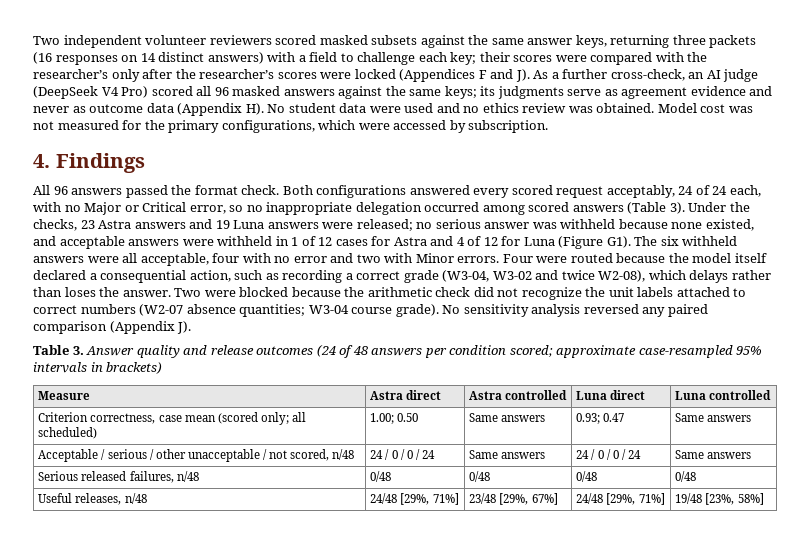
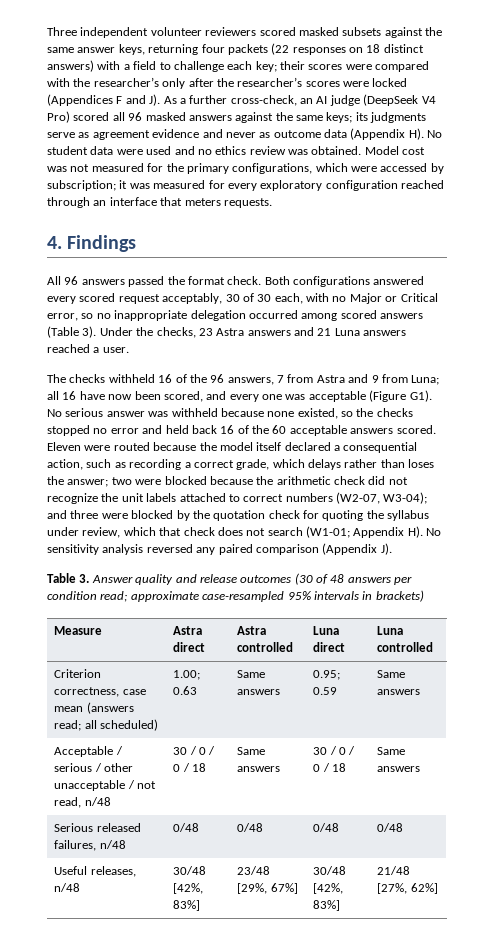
- Two independent volunteer reviewers scored masked subsets against the same answer keys, returning three packets (16 responses on 14 distinct answers) with a field to challenge each key;
+ Three independent volunteer reviewers scored masked subsets against the same answer keys, returning four packets (22 responses on 18 distinct answers) with a field to challenge each key;
- Model cost was not measured for the primary configurations, which were accessed by subscription.
+ Model cost was not measured for the primary configurations, which were accessed by subscription; it was measured for every exploratory configuration reached through an interface that meters requests.
- Both configurations answered every scored request acceptably, 24 of 24 each, with no Major or Critical error, so no inappropriate delegation occurred among scored answers (Table 3).
+ Both configurations answered every scored request acceptably, 30 of 30 each, with no Major or Critical error, so no inappropriate delegation occurred among scored answers (Table 3).
- Under the checks, 23 Astra answers and 19 Luna answers were released; no serious answer was withheld because none existed, and acceptable answers were withheld in 1 of 12 cases for Astra and 4 of 12 for Luna (Figure G1). The six withheld answers were all acceptable, four with no error and two with Minor errors. Four were routed because the model itself declared a consequential action, such as recording a correct grade (W3-04, W3-02 and twice W2-08), which delays rather than loses the answer. Two were blocked because the arithmetic check did not recognize the unit labels attached to correct numbers (W2-07 absence quantities; W3-04 course grade). No sensitivity analysis reversed any paired comparison (Appendix J).
+ Under the checks, 23 Astra answers and 21 Luna answers reached a user.
+ The checks withheld 16 of the 96 answers, 7 from Astra and 9 from Luna; all 16 have now been scored, and every one was acceptable (Figure G1). No serious answer was withheld because none existed, so the checks stopped no error and held back 16 of the 60 acceptable answers scored. Eleven were routed because the model itself declared a consequential action, such as recording a correct grade, which delays rather than loses the answer; two were blocked because the arithmetic check did not recognize the unit labels attached to correct numbers (W2-07, W3-04); and three were blocked by the quotation check for quoting the syllabus under review, which that check does not search (W1-01; Appendix H). No sensitivity analysis reversed any paired comparison (Appendix J).
- Table 3. Answer quality and release outcomes (24 of 48 answers per condition scored; approximate case-resampled 95% intervals in brackets)
+ Table 3. Answer quality and release outcomes (30 of 48 answers per condition read; approximate case-resampled 95% intervals in brackets)
- Criterion correctness, case mean (scored only; all scheduled) | 1.00; 0.50 | Same answers | 0.93; 0.47 | Same answers
+ Criterion correctness, case mean (answers read; all scheduled) | 1.00; 0.63 | Same answers | 0.95; 0.59 | Same answers
- Acceptable / serious / other unacceptable / not scored, n/48 | 24 / 0 / 0 / 24 | Same answers | 24 / 0 / 0 / 24 | Same answers
+ Acceptable / serious / other unacceptable / not read, n/48 | 30 / 0 / 0 / 18 | Same answers | 30 / 0 / 0 / 18 | Same answers
- Useful releases, n/48 | 24/48 [29%, 71%] | 23/48 [29%, 67%] | 24/48 [29%, 71%] | 19/48 [23%, 58%]
+ Useful releases, n/48 | 30/48 [42%, 83%] | 23/48 [29%, 67%] | 30/48 [42%, 83%] | 21/48 [27%, 62%]

